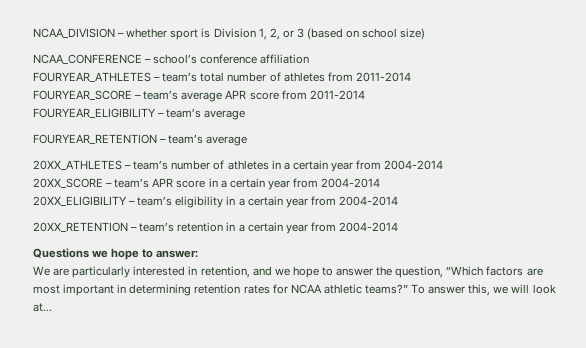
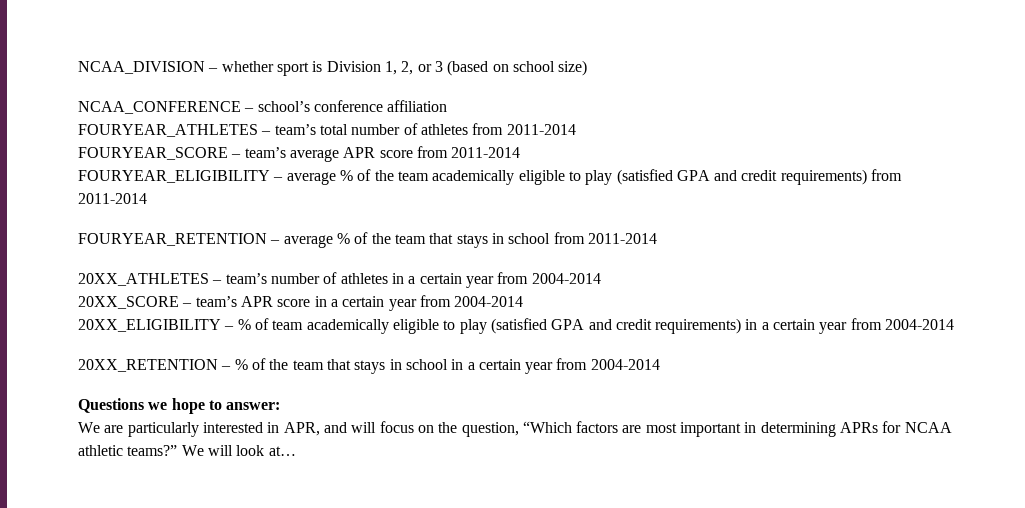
- FOURYEAR_ELIGIBILITY – team’s average
+ FOURYEAR_ELIGIBILITY – average % of the team academically eligible to play (satisfied GPA and credit requirements) from 2011-2014
- FOURYEAR_RETENTION – team’s average
+ FOURYEAR_RETENTION – average % of the team that stays in school from 2011-2014
- 20XX_ELIGIBILITY – team’s eligibility in a certain year from 2004-2014
+ 20XX_ELIGIBILITY – % of team academically eligible to play (satisfied GPA and credit requirements) in a certain year from 2004-2014
- 20XX_RETENTION – team’s retention in a certain year from 2004-2014
+ 20XX_RETENTION – % of the team that stays in school in a certain year from 2004-2014
- We are particularly interested in retention, and we hope to answer the question, “Which factors are most important in determining retention rates for NCAA athletic teams?”
+ We are particularly interested in APR, and will focus on the question, “Which factors are most important in determining APRs for NCAA athletic teams?”
- To answer this, we will look at…
+ We will look at…

